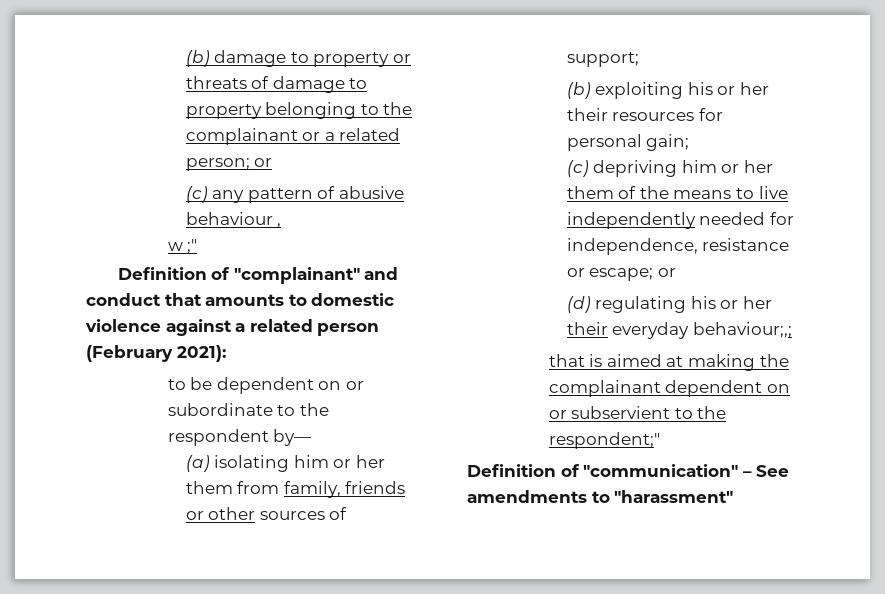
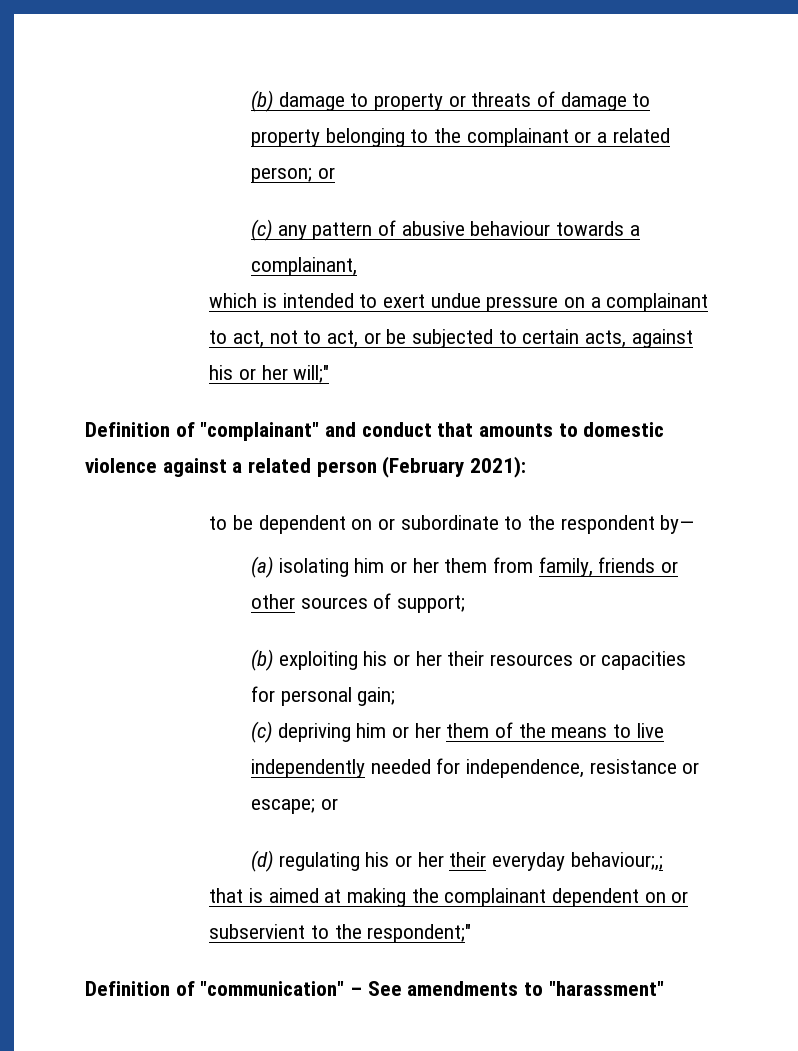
- (c) any pattern of abusive behaviour ,
- w ;"
+ (c) any pattern of abusive behaviour towards a complainant,
+ which is intended to exert undue pressure on a complainant to act, not to act, or be subjected to certain acts, against his or her will;"
- (b) exploiting his or her their resources for personal gain;
+ (b) exploiting his or her their resources or capacities for personal gain;

